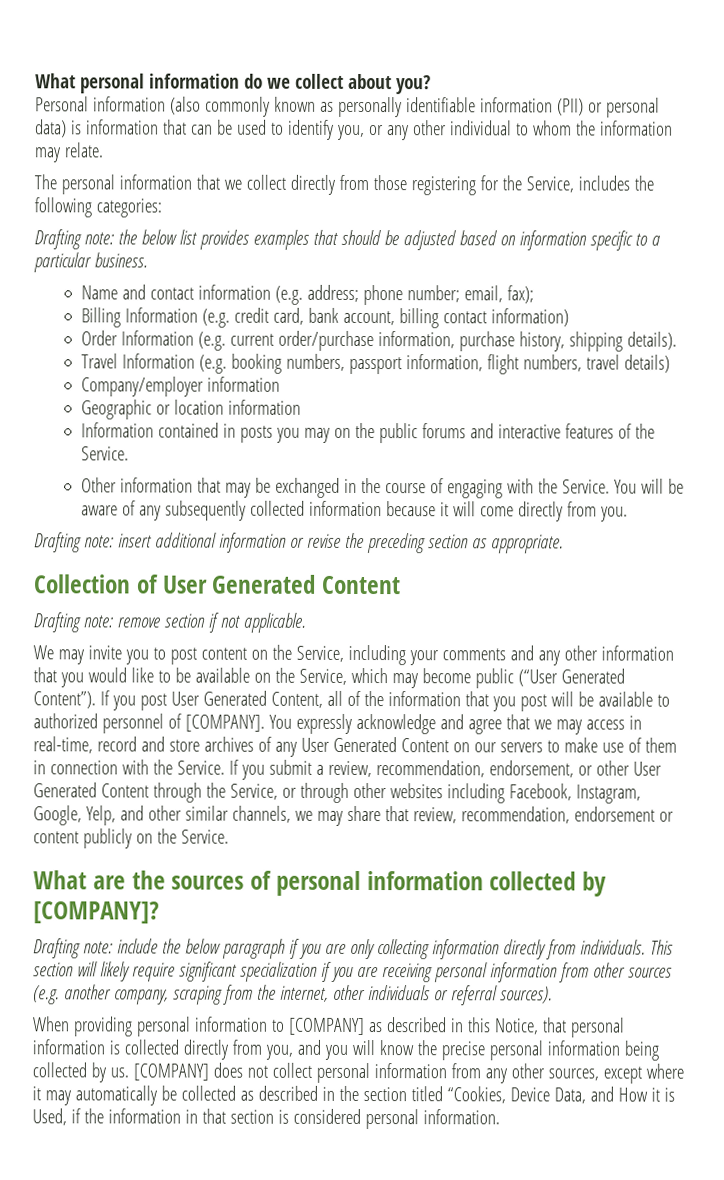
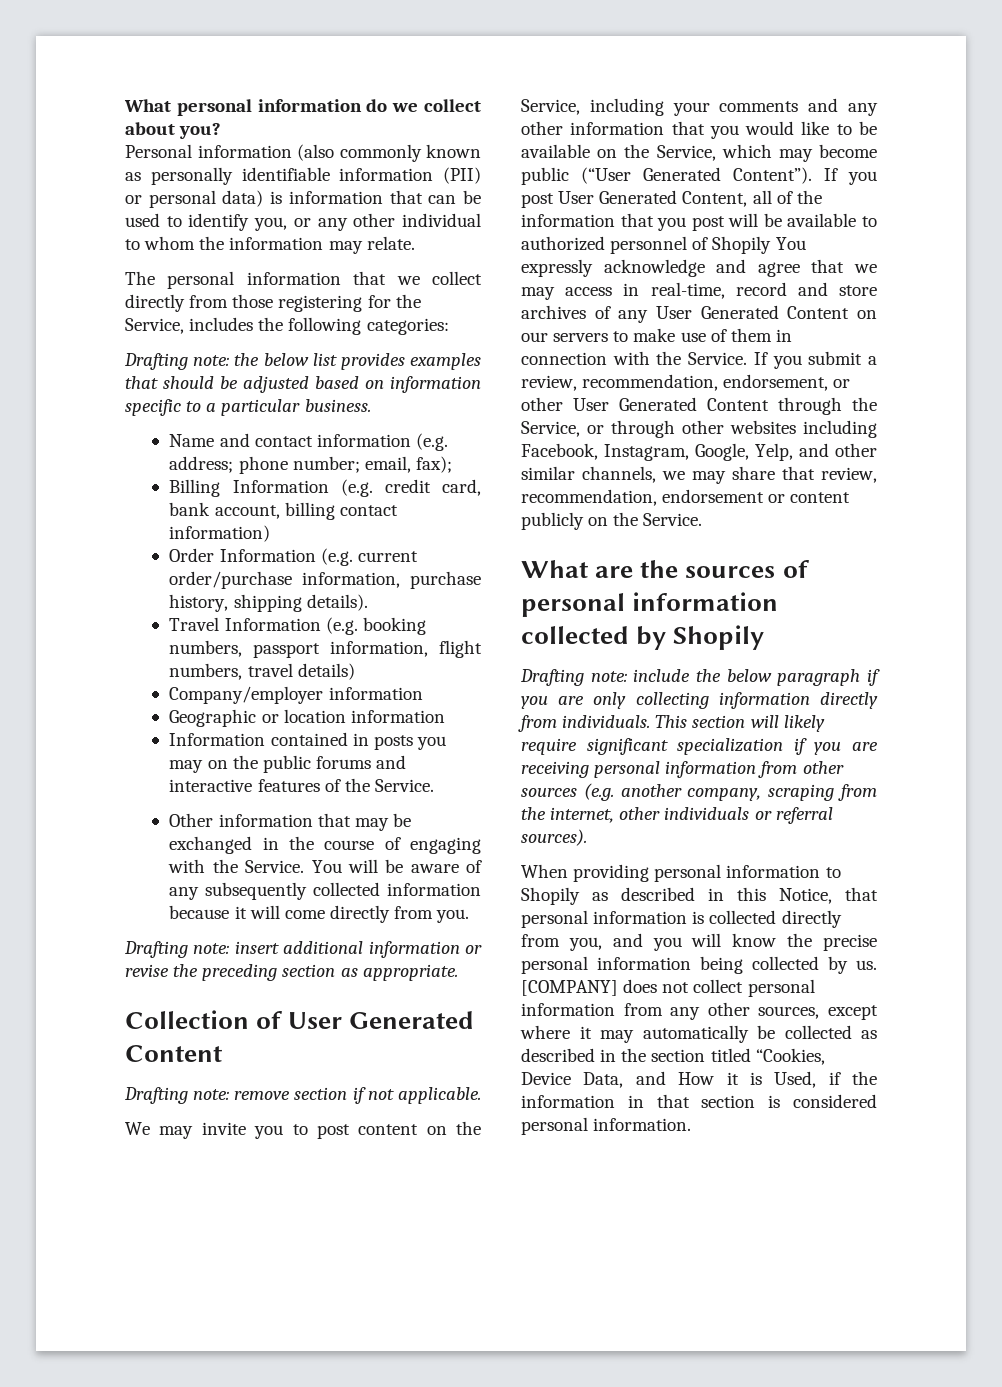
- If you post User Generated Content, all of the information that you post will be available to authorized personnel of [COMPANY]. You expressly acknowledge and agree that we may access in real-time, record and store archives of any User Generated Content on our servers to make use of them in connection with the Service.
+ If you post User Generated Content, all of the information that you post will be available to authorized personnel of Shopily You expressly acknowledge and agree that we may access in real-time, record and store archives of any User Generated Content on our servers to make use of them in connection with the Service.
- What are the sources of personal information collected by [COMPANY]?
+ What are the sources of personal information collected by Shopily
- When providing personal information to [COMPANY] as described in this Notice, that personal information is collected directly from you, and you will know the precise personal information being collected by us.
+ When providing personal information to Shopily as described in this Notice, that personal information is collected directly from you, and you will know the precise personal information being collected by us.

